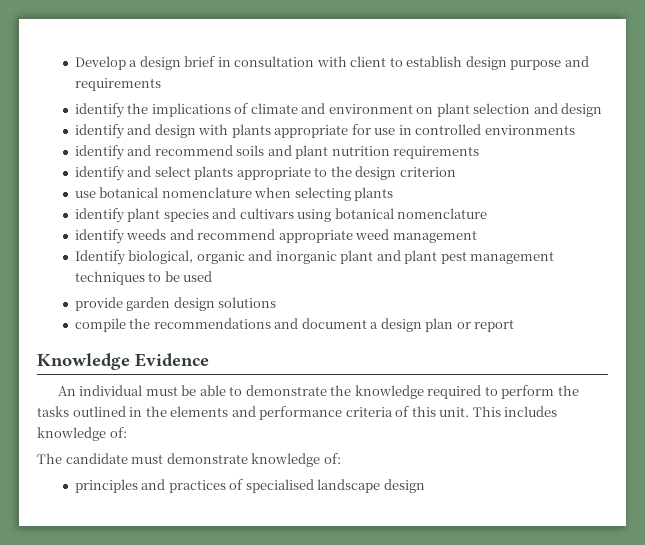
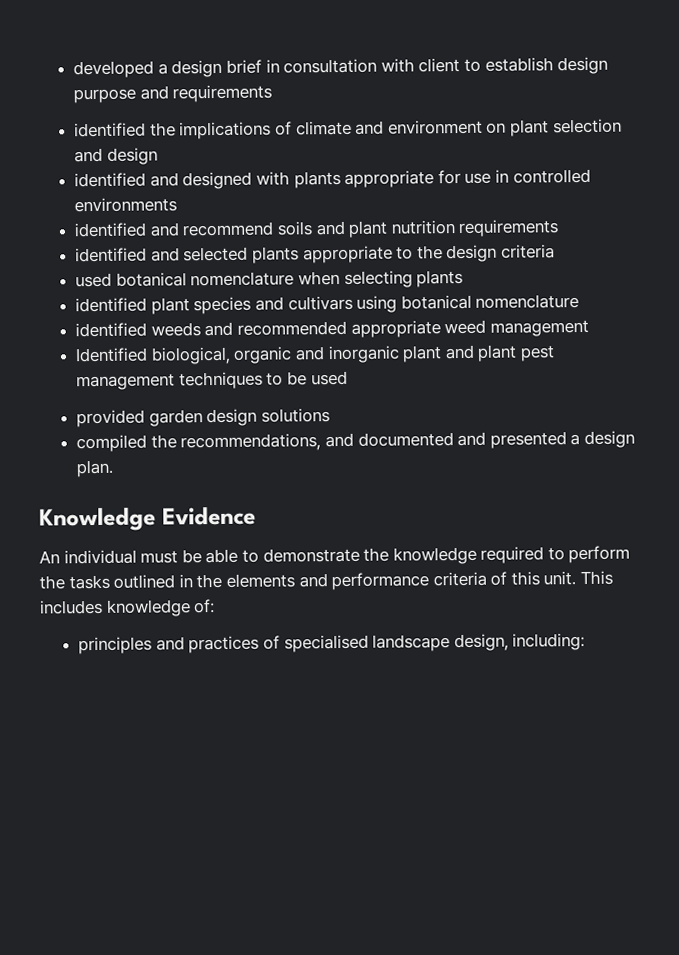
- Develop a design brief in consultation with client to establish design purpose and requirements
+ developed a design brief in consultation with client to establish design purpose and requirements
- identify the implications of climate and environment on plant selection and design
+ identified the implications of climate and environment on plant selection and design
- identify and design with plants appropriate for use in controlled environments
+ identified and designed with plants appropriate for use in controlled environments
- identify and recommend soils and plant nutrition requirements
+ identified and recommend soils and plant nutrition requirements
- identify and select plants appropriate to the design criterion
- use botanical nomenclature when selecting plants
+ identified and selected plants appropriate to the design criteria
+ used botanical nomenclature when selecting plants
- identify plant species and cultivars using botanical nomenclature
+ identified plant species and cultivars using botanical nomenclature
- identify weeds and recommend appropriate weed management
+ identified weeds and recommended appropriate weed management
- Identify biological, organic and inorganic plant and plant pest management techniques to be used
+ Identified biological, organic and inorganic plant and plant pest management techniques to be used
- provide garden design solutions
+ provided garden design solutions
- compile the recommendations and document a design plan or report
+ compiled the recommendations, and documented and presented a design plan.
- The candidate must demonstrate knowledge of:
- principles and practices of specialised landscape design
+ principles and practices of specialised landscape design, including:

